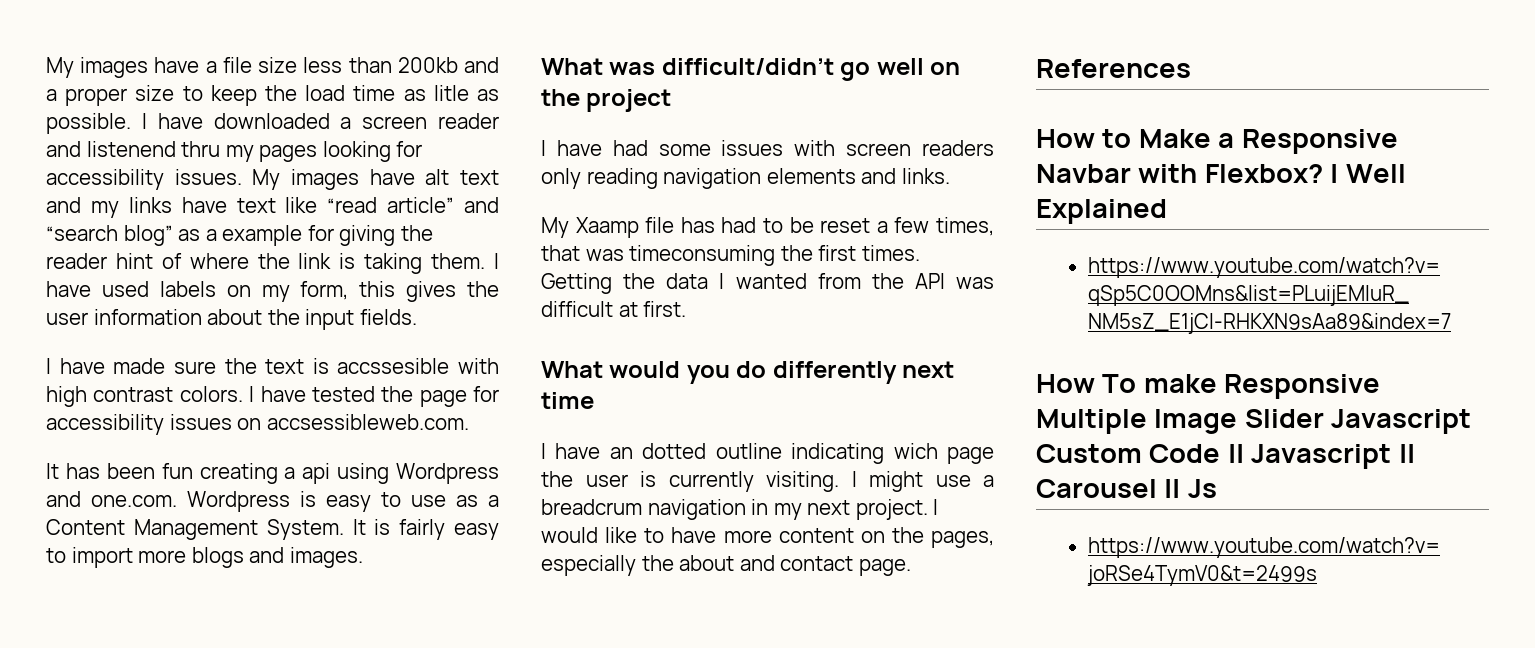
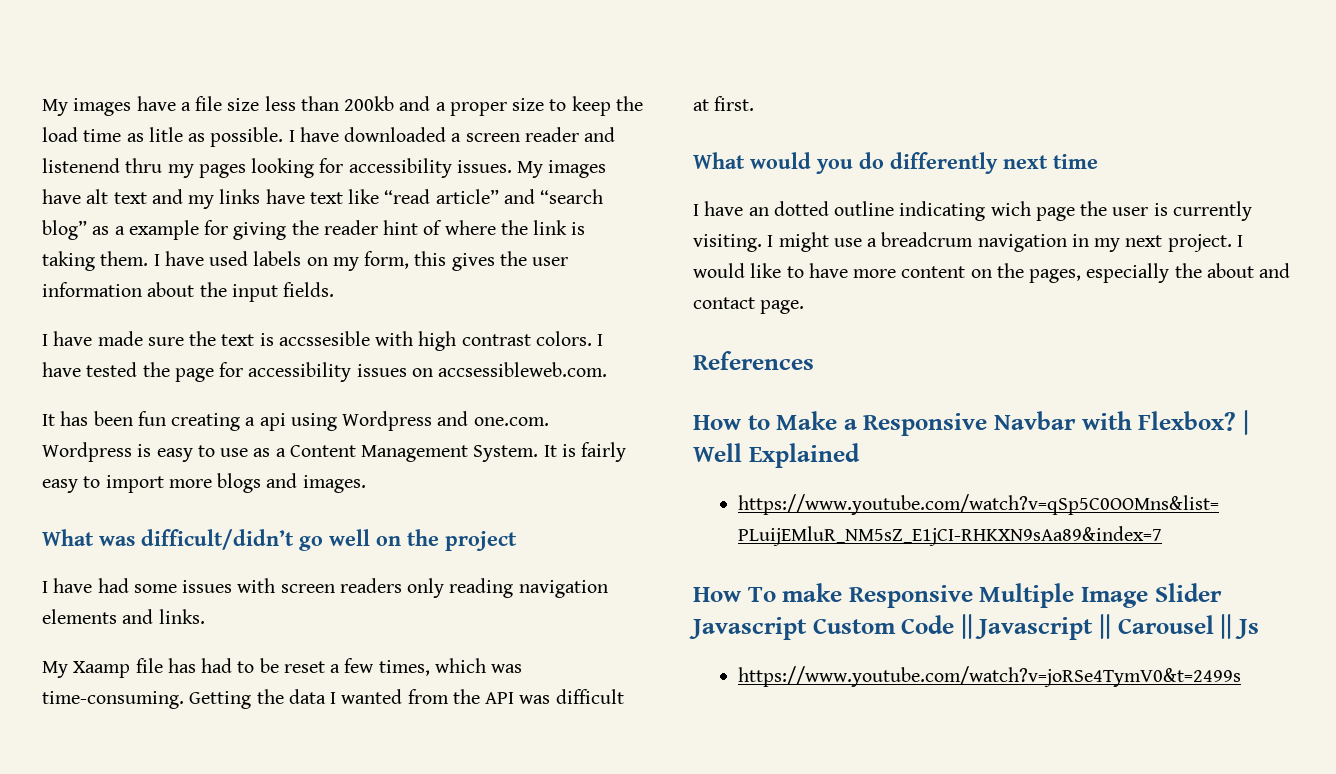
- My Xaamp file has had to be reset a few times, that was timeconsuming the first times.
+ My Xaamp file has had to be reset a few times, which was time-consuming.

